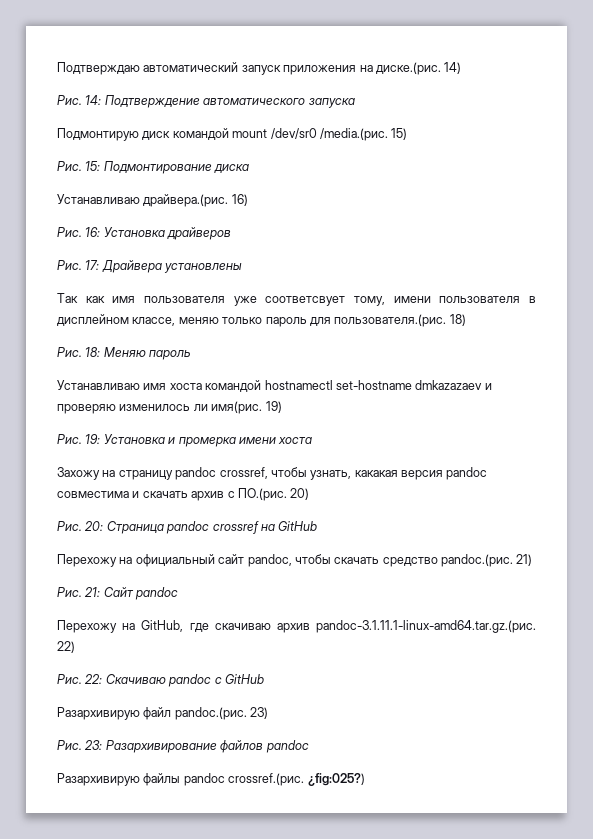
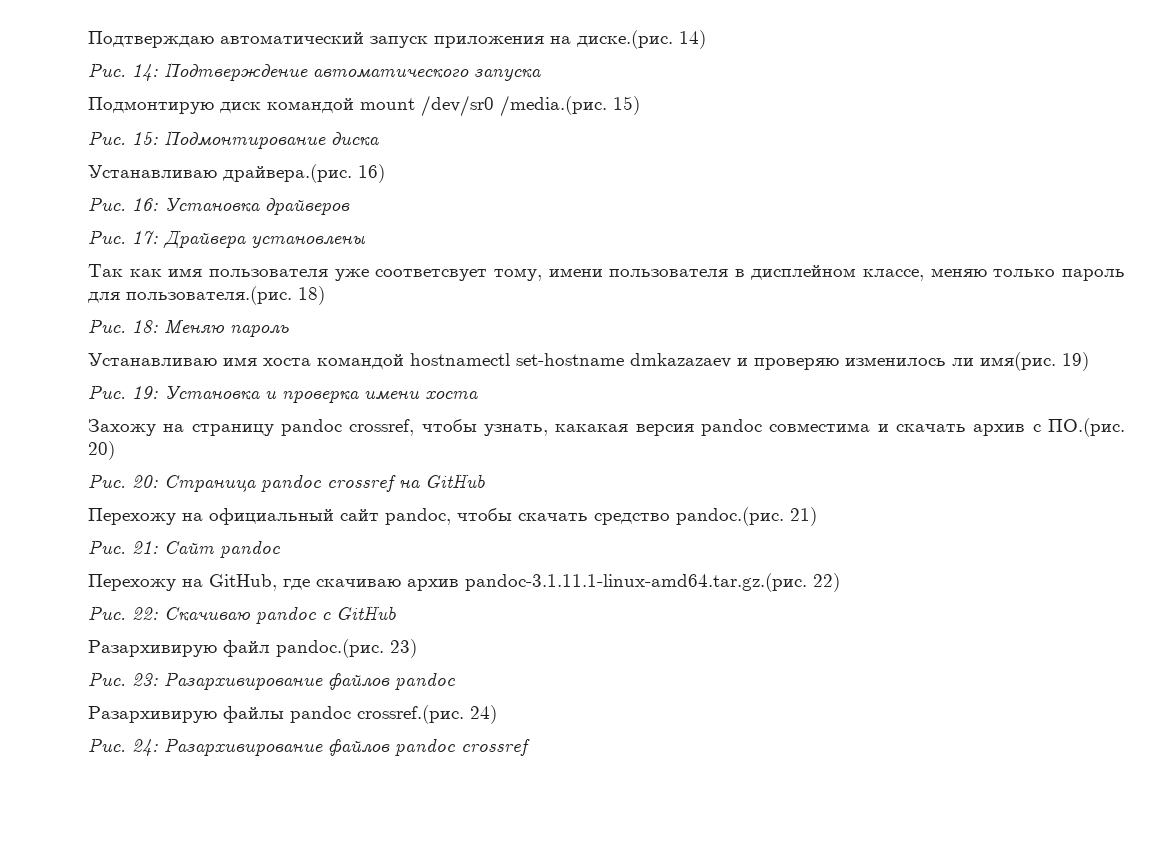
- Рис. 19: Установка и промерка имени хоста
+ Рис. 19: Установка и проверка имени хоста
- Разархивирую файлы pandoc crossref.(рис. ¿fig:025?)
+ Разархивирую файлы pandoc crossref.(рис. 24)
+ Рис. 24: Разархивирование файлов pandoc crossref

